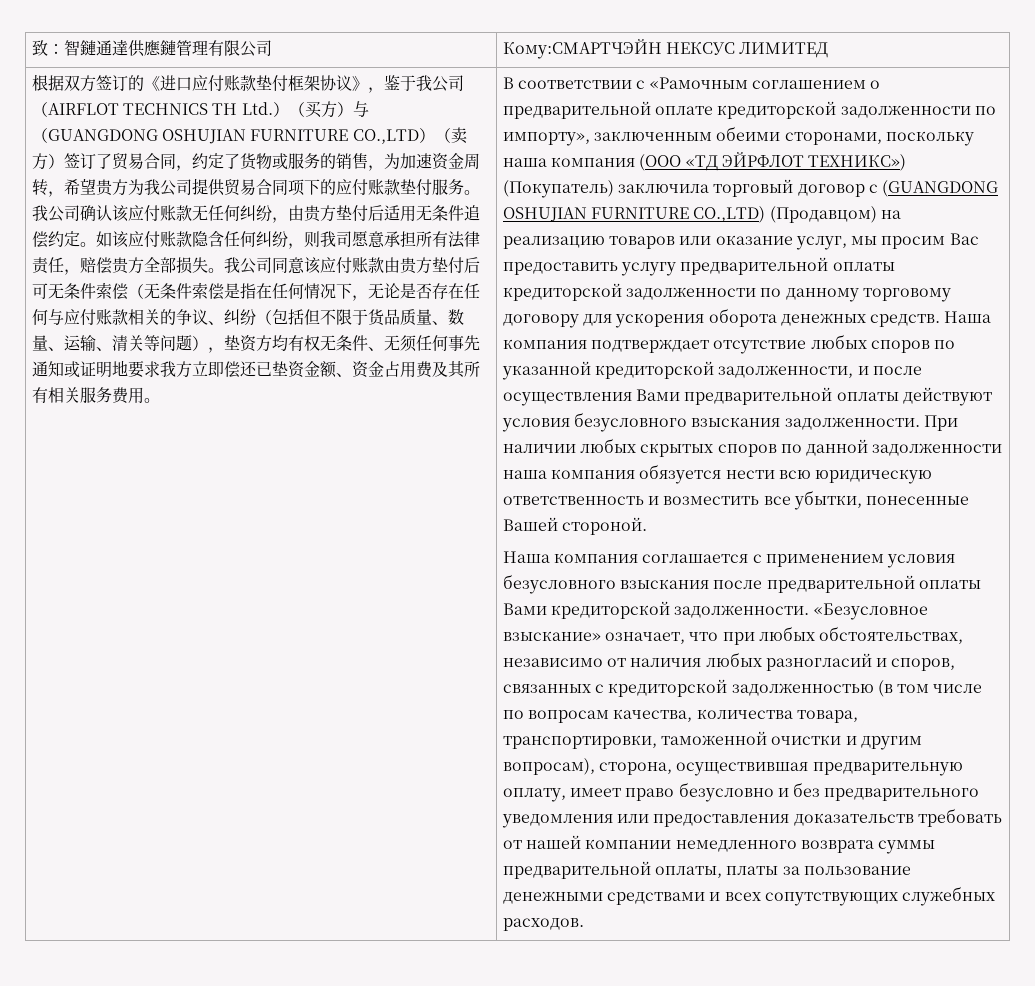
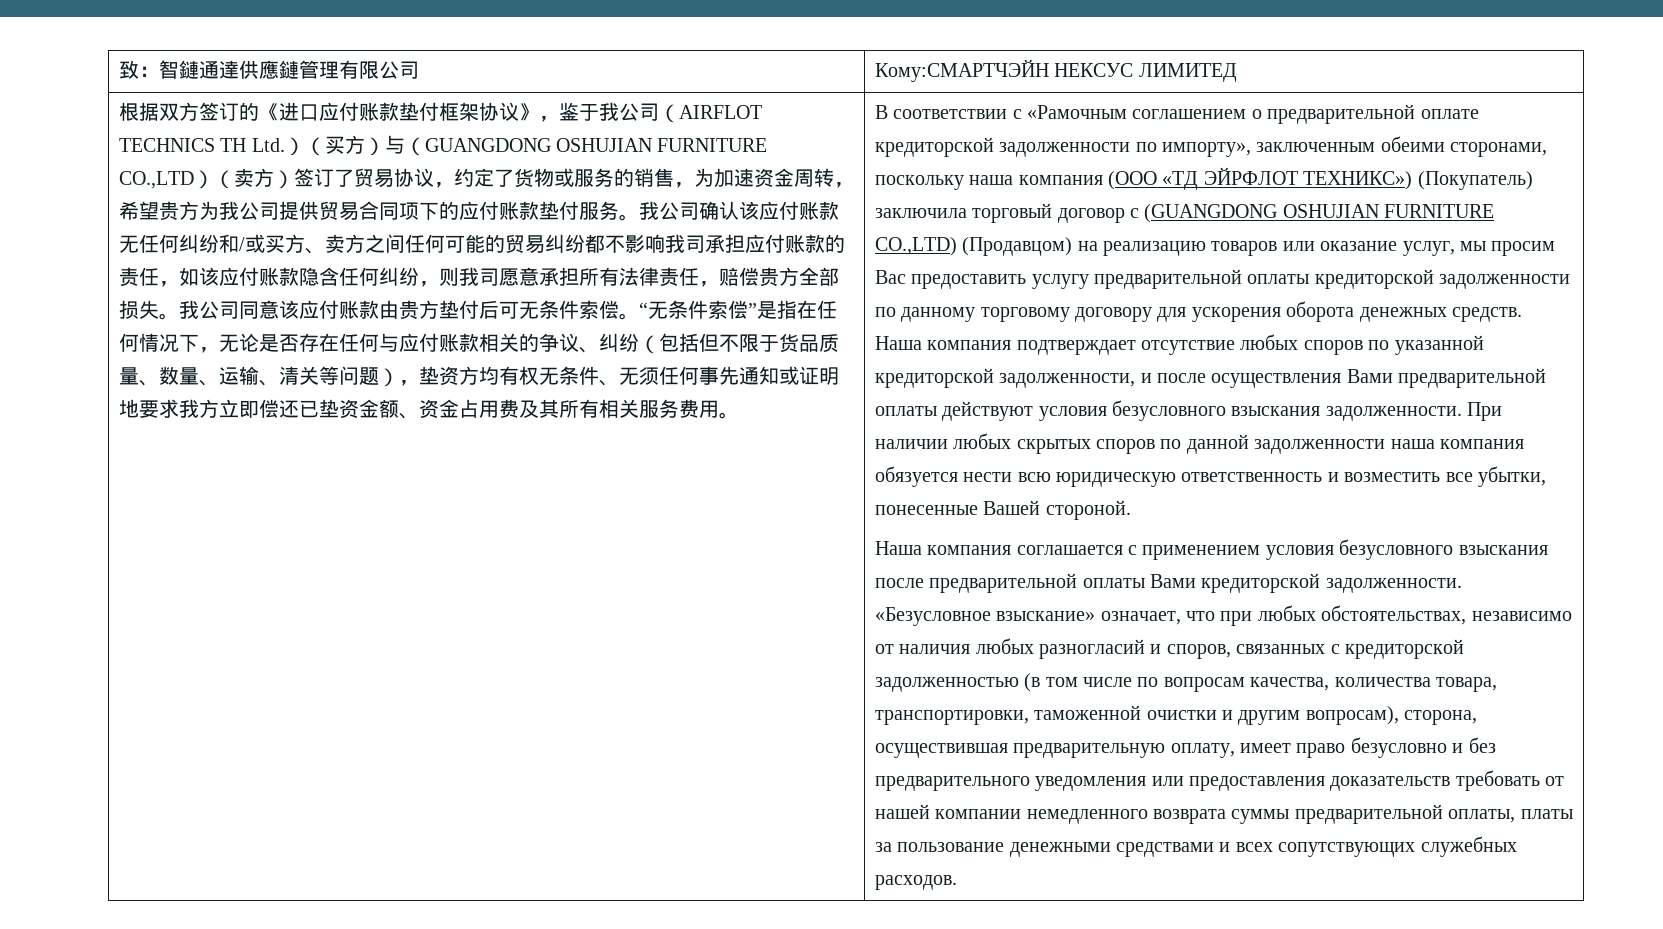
- 根据双方签订的《进口应付账款垫付框架协议》，鉴于我公司（AIRFLOT TECHNICS TH Ltd.）（买方）与（GUANGDONG OSHUJIAN FURNITURE CO.,LTD）（卖方）签订了贸易合同，约定了货物或服务的销售，为加速资金周转，希望贵方为我公司提供贸易合同项下的应付账款垫付服务。
+ 根据双方签订的《进口应付账款垫付框架协议》，鉴于我公司（AIRFLOT TECHNICS TH Ltd.）（买方）与（GUANGDONG OSHUJIAN FURNITURE CO.,LTD）（卖方）签订了贸易协议，约定了货物或服务的销售，为加速资金周转，希望贵方为我公司提供贸易合同项下的应付账款垫付服务。
- 我公司确认该应付账款无任何纠纷，由贵方垫付后适用无条件追偿约定。如该应付账款隐含任何纠纷，则我司愿意承担所有法律责任，赔偿贵方全部损失。
+ 我公司确认该应付账款无任何纠纷和/或买方、卖方之间任何可能的贸易纠纷都不影响我司承担应付账款的责任，如该应付账款隐含任何纠纷，则我司愿意承担所有法律责任，赔偿贵方全部损失。
- 我公司同意该应付账款由贵方垫付后可无条件索偿（无条件索偿是指在任何情况下，无论是否存在任何与应付账款相关的争议、纠纷（包括但不限于货品质量、数量、运输、清关等问题），垫资方均有权无条件、无须任何事先通知或证明地要求我方立即偿还已垫资金额、资金占用费及其所有相关服务费用。
+ 我公司同意该应付账款由贵方垫付后可无条件索偿。“无条件索偿”是指在任何情况下，无论是否存在任何与应付账款相关的争议、纠纷（包括但不限于货品质量、数量、运输、清关等问题），垫资方均有权无条件、无须任何事先通知或证明地要求我方立即偿还已垫资金额、资金占用费及其所有相关服务费用。

